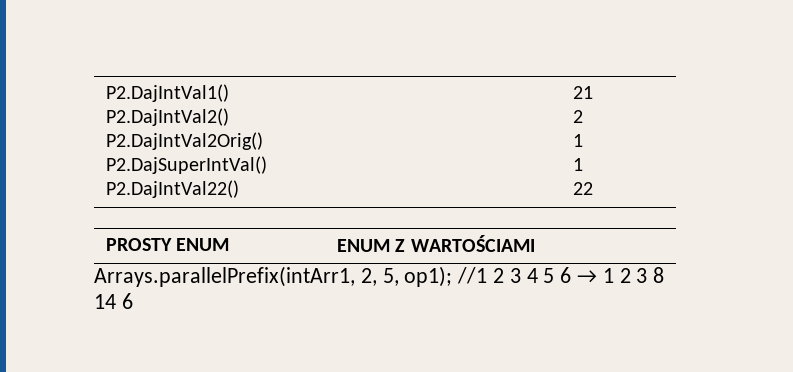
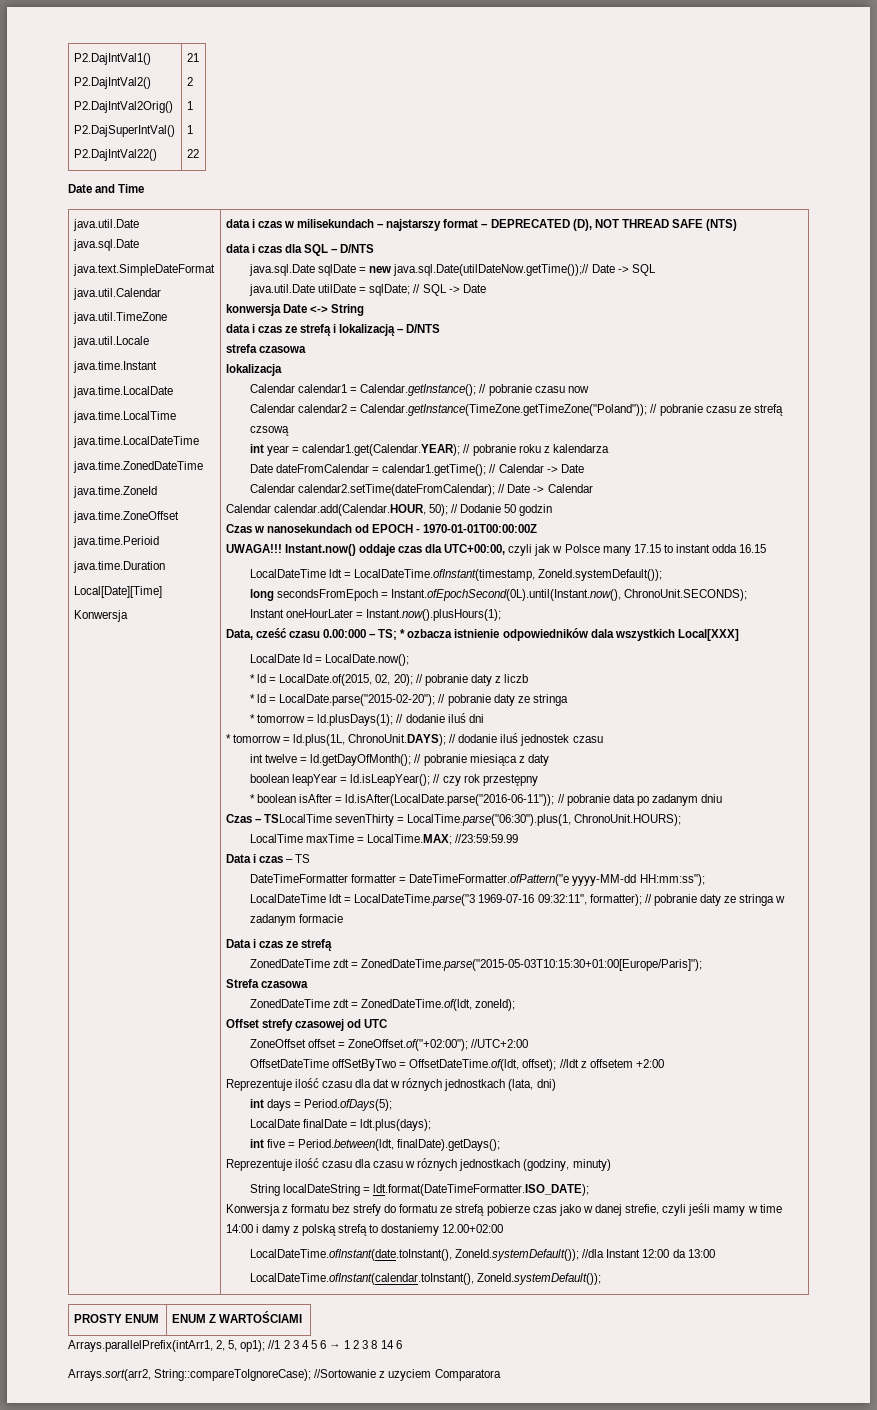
+ Date and Time
+ java.util.Date
+ java.sql.Date
+ java.text.SimpleDateFormat
+ java.util.Calendar
+ java.util.TimeZone
+ java.util.Locale
+ java.time.Instant
+ java.time.LocalDate
+ java.time.LocalTime
+ java.time.LocalDateTime
+ java.time.ZonedDateTime
+ java.time.ZoneId
+ java.time.ZoneOffset
+ java.time.Perioid
+ java.time.Duration
+ Local[Date][Time]
+ Konwersja | data i czas w milisekundach – najstarszy format – DEPRECATED (D), NOT THREAD SAFE (NTS)
+ data i czas dla SQL – D/NTS
+ java.sql.Date sqlDate = new java.sql.Date(utilDateNow.getTime());// Date -> SQL
+ java.util.Date utilDate = sqlDate; // SQL -> Date
+ konwersja Date <-> String
+ data i czas ze strefą i lokalizacją – D/NTS
+ strefa czasowa
+ lokalizacja
+ Calendar calendar1 = Calendar.getInstance(); // pobranie czasu now
+ Calendar calendar2 = Calendar.getInstance(TimeZone.getTimeZone("Poland")); // pobranie czasu ze strefą czsową
+ int year = calendar1.get(Calendar.YEAR); // pobranie roku z kalendarza
+ Date dateFromCalendar = calendar1.getTime(); // Calendar -> Date
+ Calendar calendar2.setTime(dateFromCalendar); // Date -> Calendar
+ Calendar calendar.add(Calendar.HOUR, 50); // Dodanie 50 godzin
+ Czas w nanosekundach od EPOCH - 1970-01-01T00:00:00Z
+ UWAGA!!! Instant.now() oddaje czas dla UTC+00:00, czyli jak w Polsce many 17.15 to instant odda 16.15
+ LocalDateTime ldt = LocalDateTime.ofInstant(timestamp, ZoneId.systemDefault());
+ long secondsFromEpoch = Instant.ofEpochSecond(0L).until(Instant.now(), ChronoUnit.SECONDS);
+ Instant oneHourLater = Instant.now().plusHours(1);
+ Data, cześć czasu 0.00:000 – TS; * ozbacza istnienie odpowiedników dala wszystkich Local[XXX]
+ LocalDate ld = LocalDate.now();
+ * ld = LocalDate.of(2015, 02, 20); // pobranie daty z liczb
+ * ld = LocalDate.parse("2015-02-20"); // pobranie daty ze stringa
+ * tomorrow = ld.plusDays(1); // dodanie iluś dni
+ * tomorrow = ld.plus(1L, ChronoUnit.DAYS); // dodanie iluś jednostek czasu
+ int twelve = ld.getDayOfMonth(); // pobranie miesiąca z daty
+ boolean leapYear = ld.isLeapYear(); // czy rok przestępny
+ * boolean isAfter = ld.isAfter(LocalDate.parse("2016-06-11")); // pobranie data po zadanym dniu
+ Czas – TSLocalTime sevenThirty = LocalTime.parse("06:30").plus(1, ChronoUnit.HOURS);
+ LocalTime maxTime = LocalTime.MAX; //23:59:59.99
+ Data i czas – TS
+ DateTimeFormatter formatter = DateTimeFormatter.ofPattern("e yyyy-MM-dd HH:mm:ss");
+ LocalDateTime ldt = LocalDateTime.parse("3 1969-07-16 09:32:11", formatter); // pobranie daty ze stringa w zadanym formacie
+ Data i czas ze strefą
+ ZonedDateTime zdt = ZonedDateTime.parse("2015-05-03T10:15:30+01:00[Europe/Paris]");
+ Strefa czasowa
+ ZonedDateTime zdt = ZonedDateTime.of(ldt, zoneId);
+ Offset strefy czasowej od UTC
+ ZoneOffset offset = ZoneOffset.of("+02:00"); //UTC+2:00
+ OffsetDateTime offSetByTwo = OffsetDateTime.of(ldt, offset); //ldt z offsetem +2:00
+ Reprezentuje ilość czasu dla dat w róznych jednostkach (lata, dni)
+ int days = Period.ofDays(5);
+ LocalDate finalDate = ldt.plus(days);
+ int five = Period.between(ldt, finalDate).getDays();
+ Reprezentuje ilość czasu dla czasu w róznych jednostkach (godziny, minuty)
+ String localDateString = ldt.format(DateTimeFormatter.ISO_DATE);
+ Konwersja z formatu bez strefy do formatu ze strefą pobierze czas jako w danej strefie, czyli jeśli mamy w time 14:00 i damy z polską strefą to dostaniemy 12.00+02:00
+ LocalDateTime.ofInstant(date.toInstant(), ZoneId.systemDefault()); //dla Instant 12:00 da 13:00
+ LocalDateTime.ofInstant(calendar.toInstant(), ZoneId.systemDefault());
+ Arrays.sort(arr2, String::compareToIgnoreCase); //Sortowanie z uzyciem Comparatora

